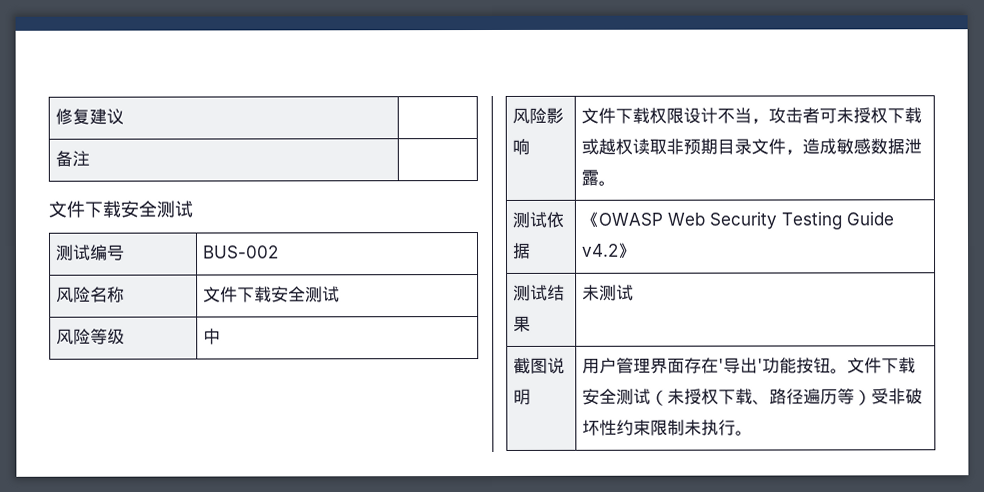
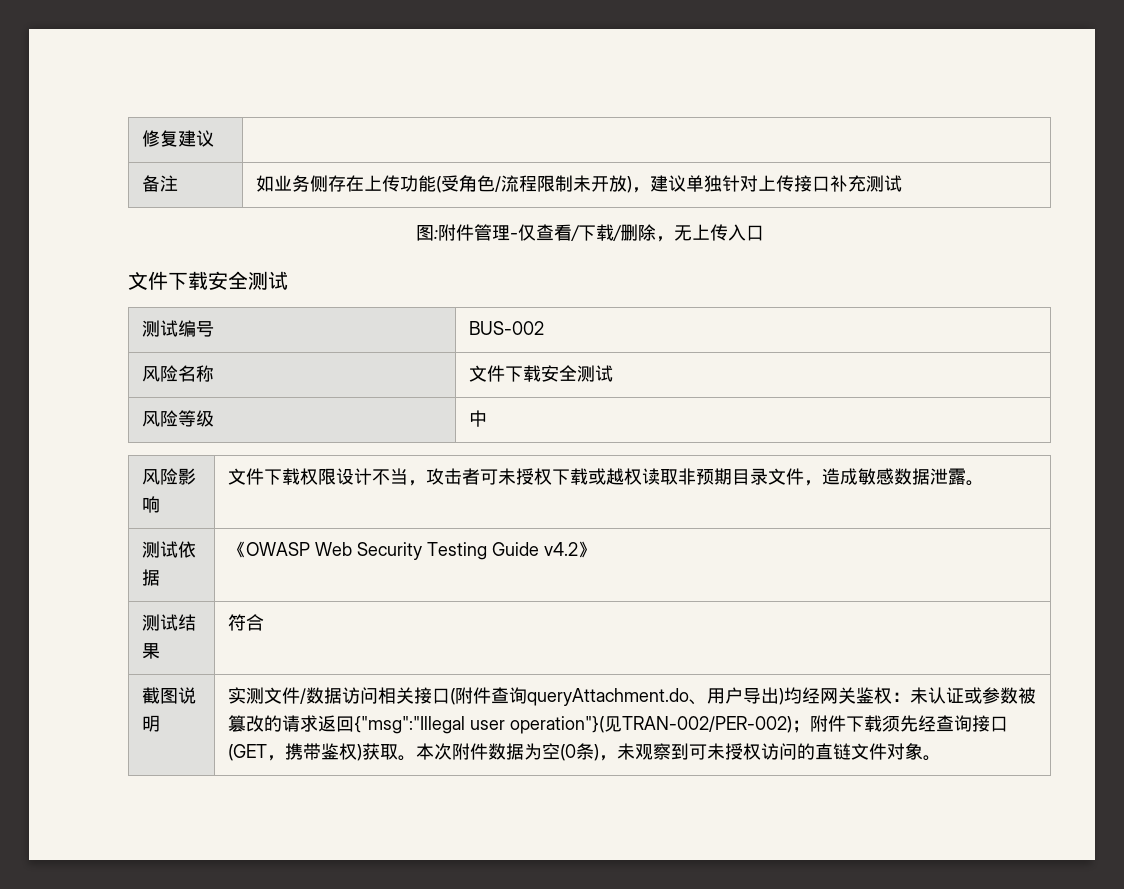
- 备注 |
+ 备注 | 如业务侧存在上传功能(受角色/流程限制未开放)，建议单独针对上传接口补充测试
+ 图:附件管理-仅查看/下载/删除，无上传入口
- 测试结果 | 未测试
+ 测试结果 | 符合
- 用户管理界面存在'导出'功能按钮。文件下载安全测试（未授权下载、路径遍历等）受非破坏性约束限制未执行。
+ 实测文件/数据访问相关接口(附件查询queryAttachment.do、用户导出)均经网关鉴权：未认证或参数被篡改的请求返回{"msg":"Illegal user operation"}(见TRAN-002/PER-002)；附件下载须先经查询接口(GET，携带鉴权)获取。本次附件数据为空(0条)，未观察到可未授权访问的直链文件对象。

